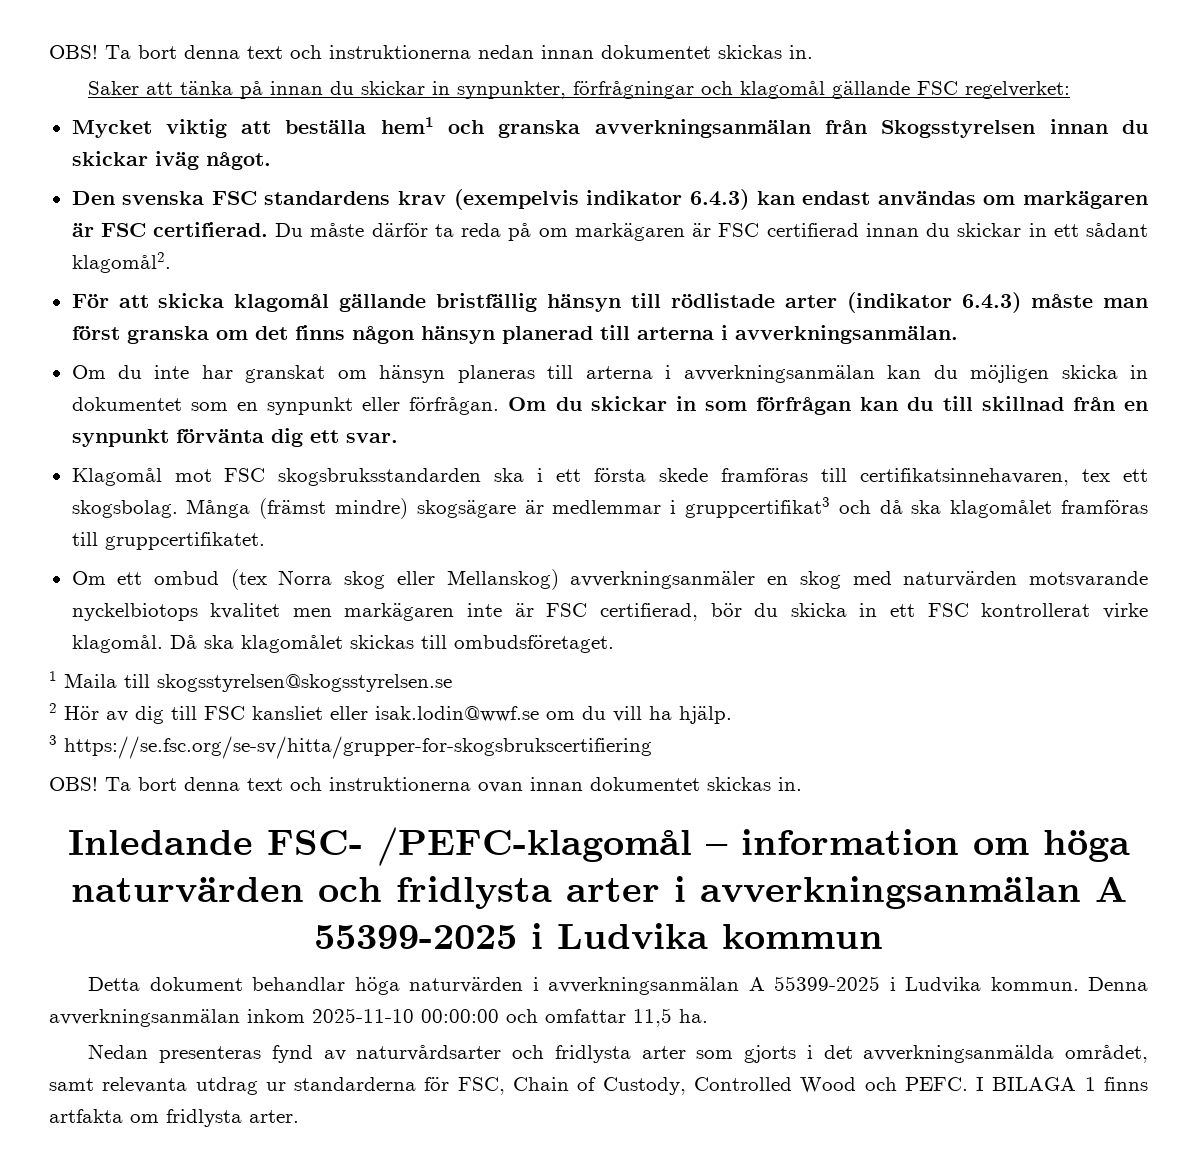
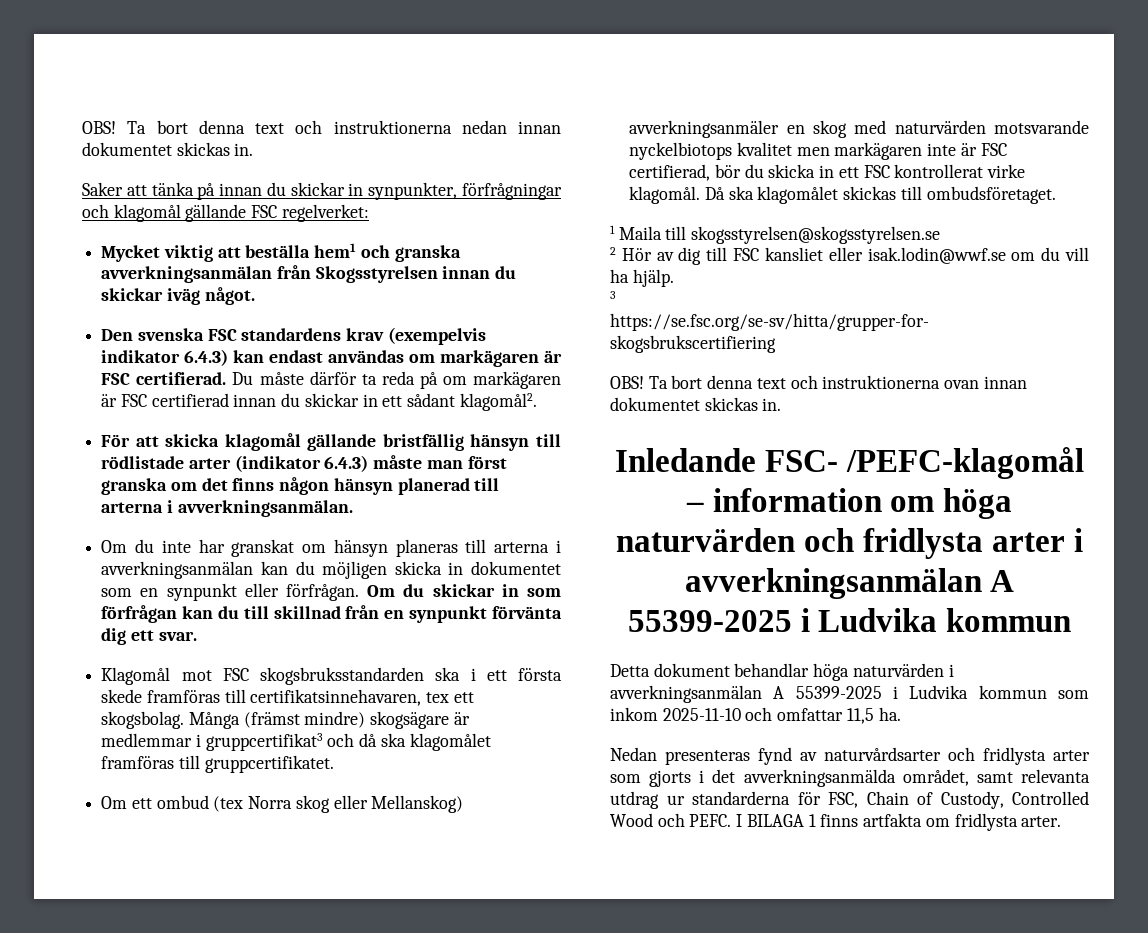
- Detta dokument behandlar höga naturvärden i avverkningsanmälan A 55399-2025 i Ludvika kommun. Denna avverkningsanmälan inkom 2025-11-10 00:00:00 och omfattar 11,5 ha.
+ Detta dokument behandlar höga naturvärden i avverkningsanmälan A 55399-2025 i Ludvika kommun som inkom 2025-11-10 och omfattar 11,5 ha.

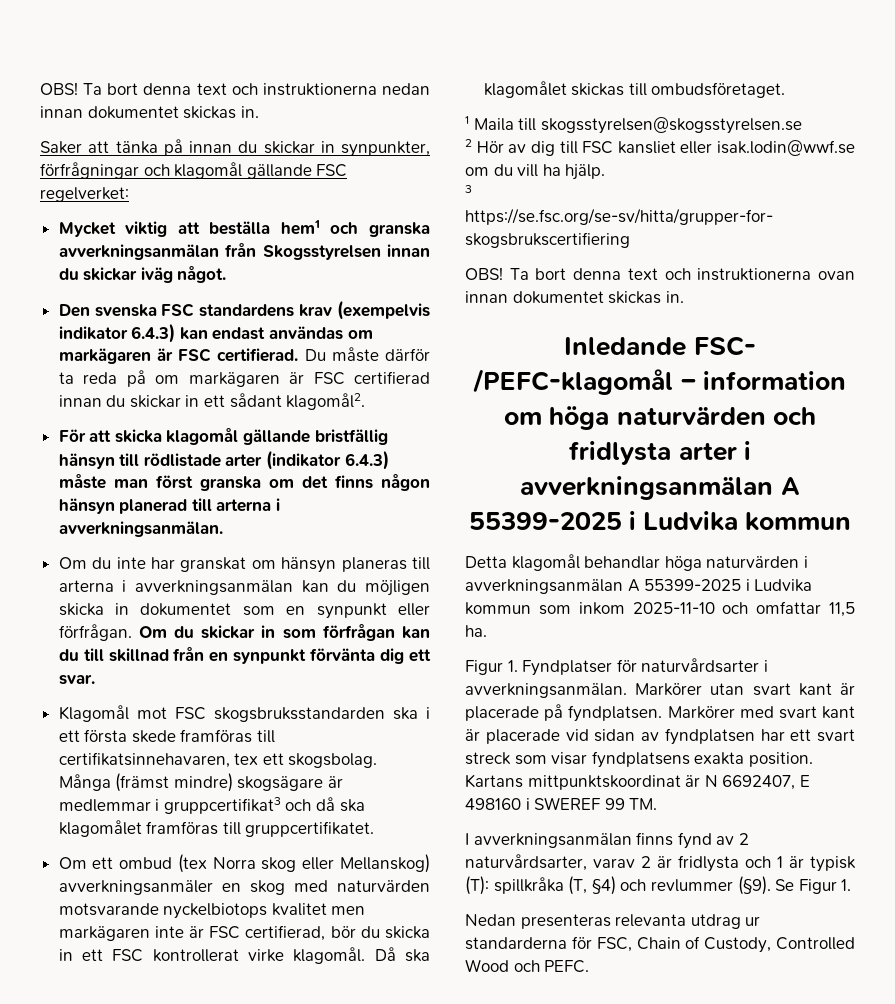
- Detta dokument behandlar höga naturvärden i avverkningsanmälan A 55399-2025 i Ludvika kommun som inkom 2025-11-10 och omfattar 11,5 ha.
+ Detta klagomål behandlar höga naturvärden i avverkningsanmälan A 55399-2025 i Ludvika kommun som inkom 2025-11-10 och omfattar 11,5 ha.
- Nedan presenteras fynd av naturvårdsarter och fridlysta arter som gjorts i det avverkningsanmälda området, samt relevanta utdrag ur standarderna för FSC, Chain of Custody, Controlled Wood och PEFC. I BILAGA 1 finns artfakta om fridlysta arter.
+ Figur 1. Fyndplatser för naturvårdsarter i avverkningsanmälan. Markörer utan svart kant är placerade på fyndplatsen. Markörer med svart kant är placerade vid sidan av fyndplatsen har ett svart streck som visar fyndplatsens exakta position. Kartans mittpunktskoordinat är N 6692407, E 498160 i SWEREF 99 TM.
+ I avverkningsanmälan finns fynd av 2 naturvårdsarter, varav 2 är fridlysta och 1 är typisk (T): spillkråka (T, §4) och revlummer (§9). Se Figur 1.
+ Nedan presenteras relevanta utdrag ur standarderna för FSC, Chain of Custody, Controlled Wood och PEFC.

